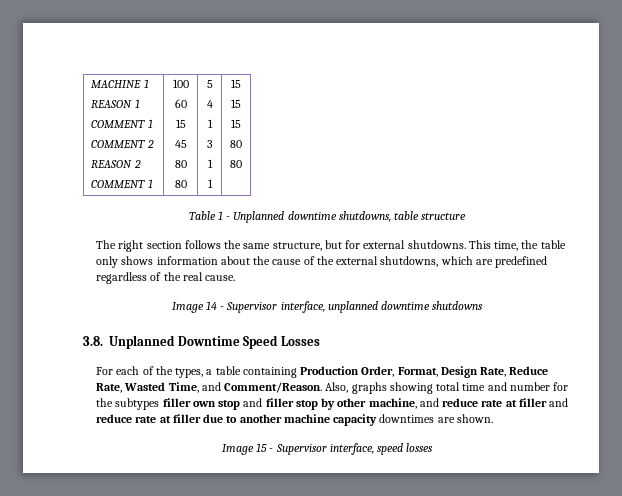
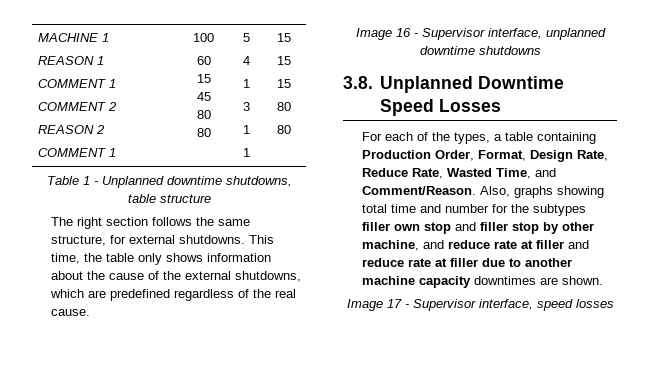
- The right section follows the same structure, but for external shutdowns.
+ The right section follows the same structure, for external shutdowns.
- Image 14 - Supervisor interface, unplanned downtime shutdowns
+ Image 16 - Supervisor interface, unplanned downtime shutdowns
- Image 15 - Supervisor interface, speed losses
+ Image 17 - Supervisor interface, speed losses

